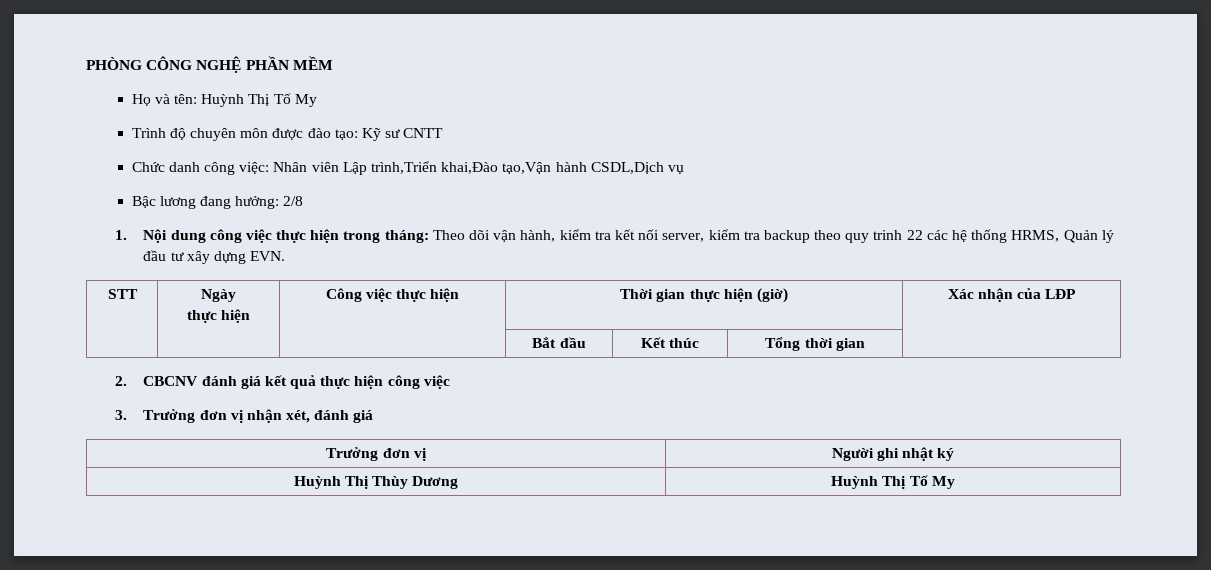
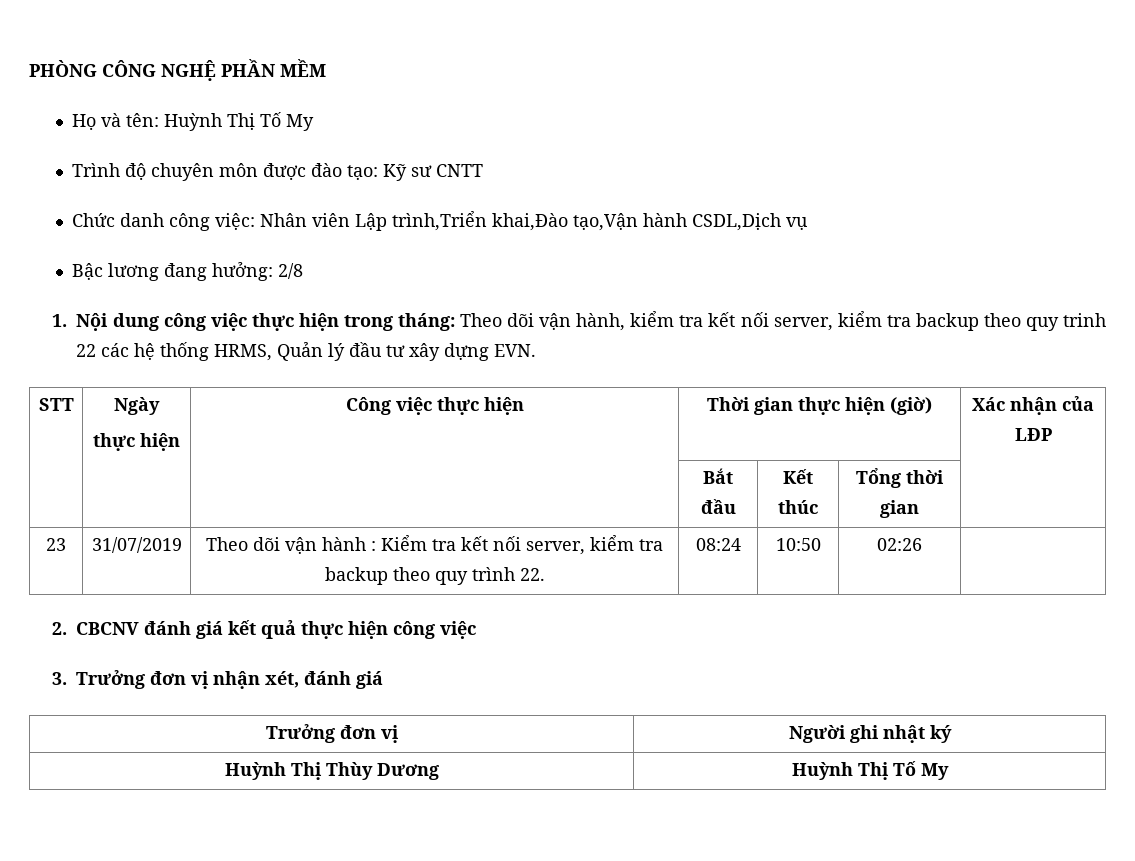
+ 23 | 31/07/2019 | Theo dõi vận hành : Kiểm tra kết nối server, kiểm tra backup theo quy trình 22. | 08:24 | 10:50 | 02:26 |

